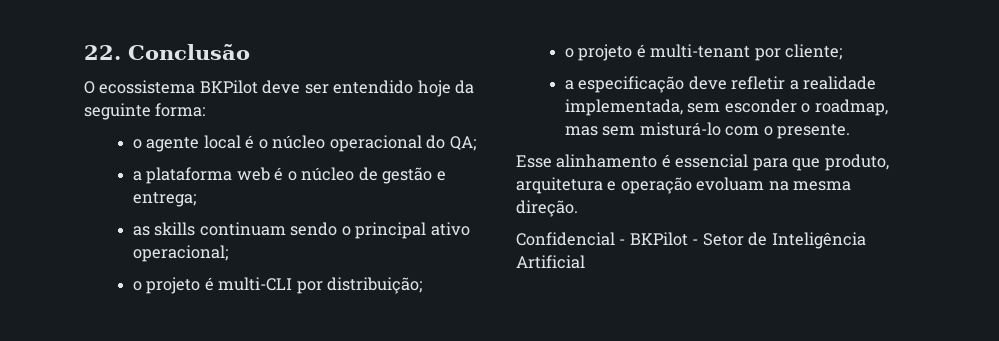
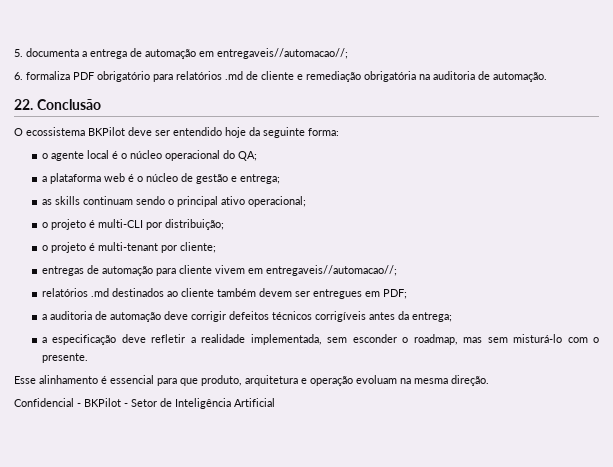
+ 5. documenta a entrega de automação em entregaveis//automacao//;
+ 6. formaliza PDF obrigatório para relatórios .md de cliente e remediação obrigatória na auditoria de automação.
+ entregas de automação para cliente vivem em entregaveis//automacao//;
+ relatórios .md destinados ao cliente também devem ser entregues em PDF;
+ a auditoria de automação deve corrigir defeitos técnicos corrigíveis antes da entrega;

